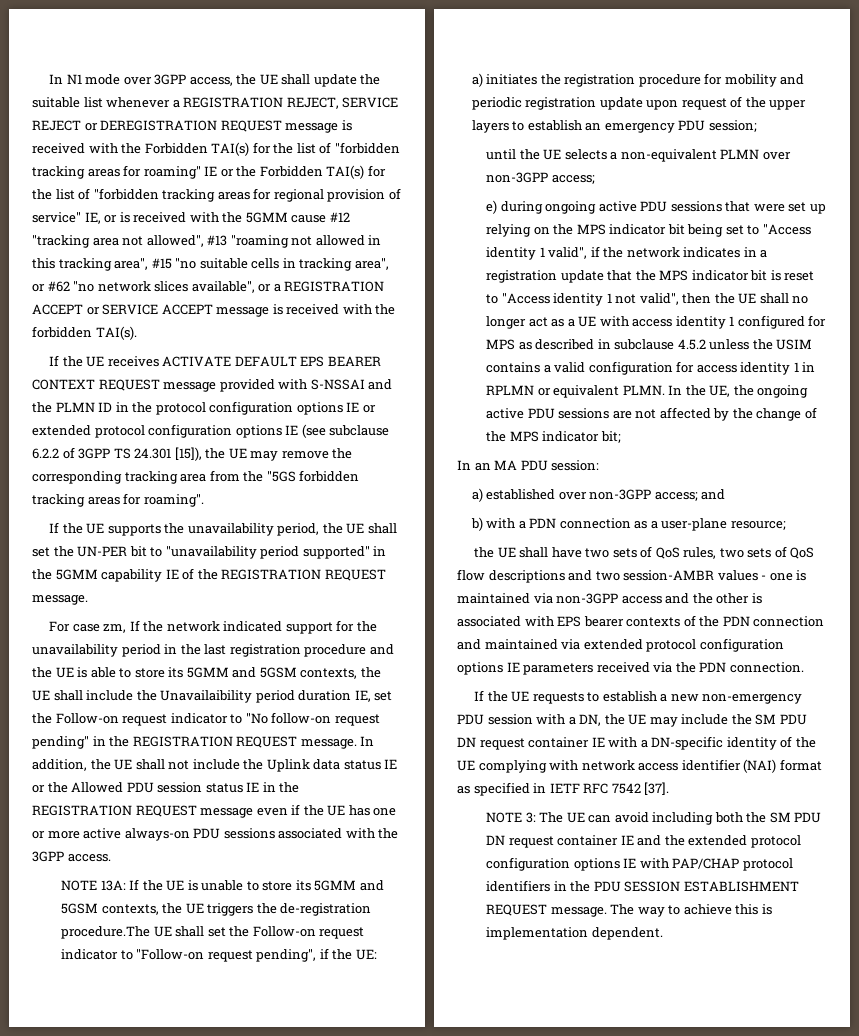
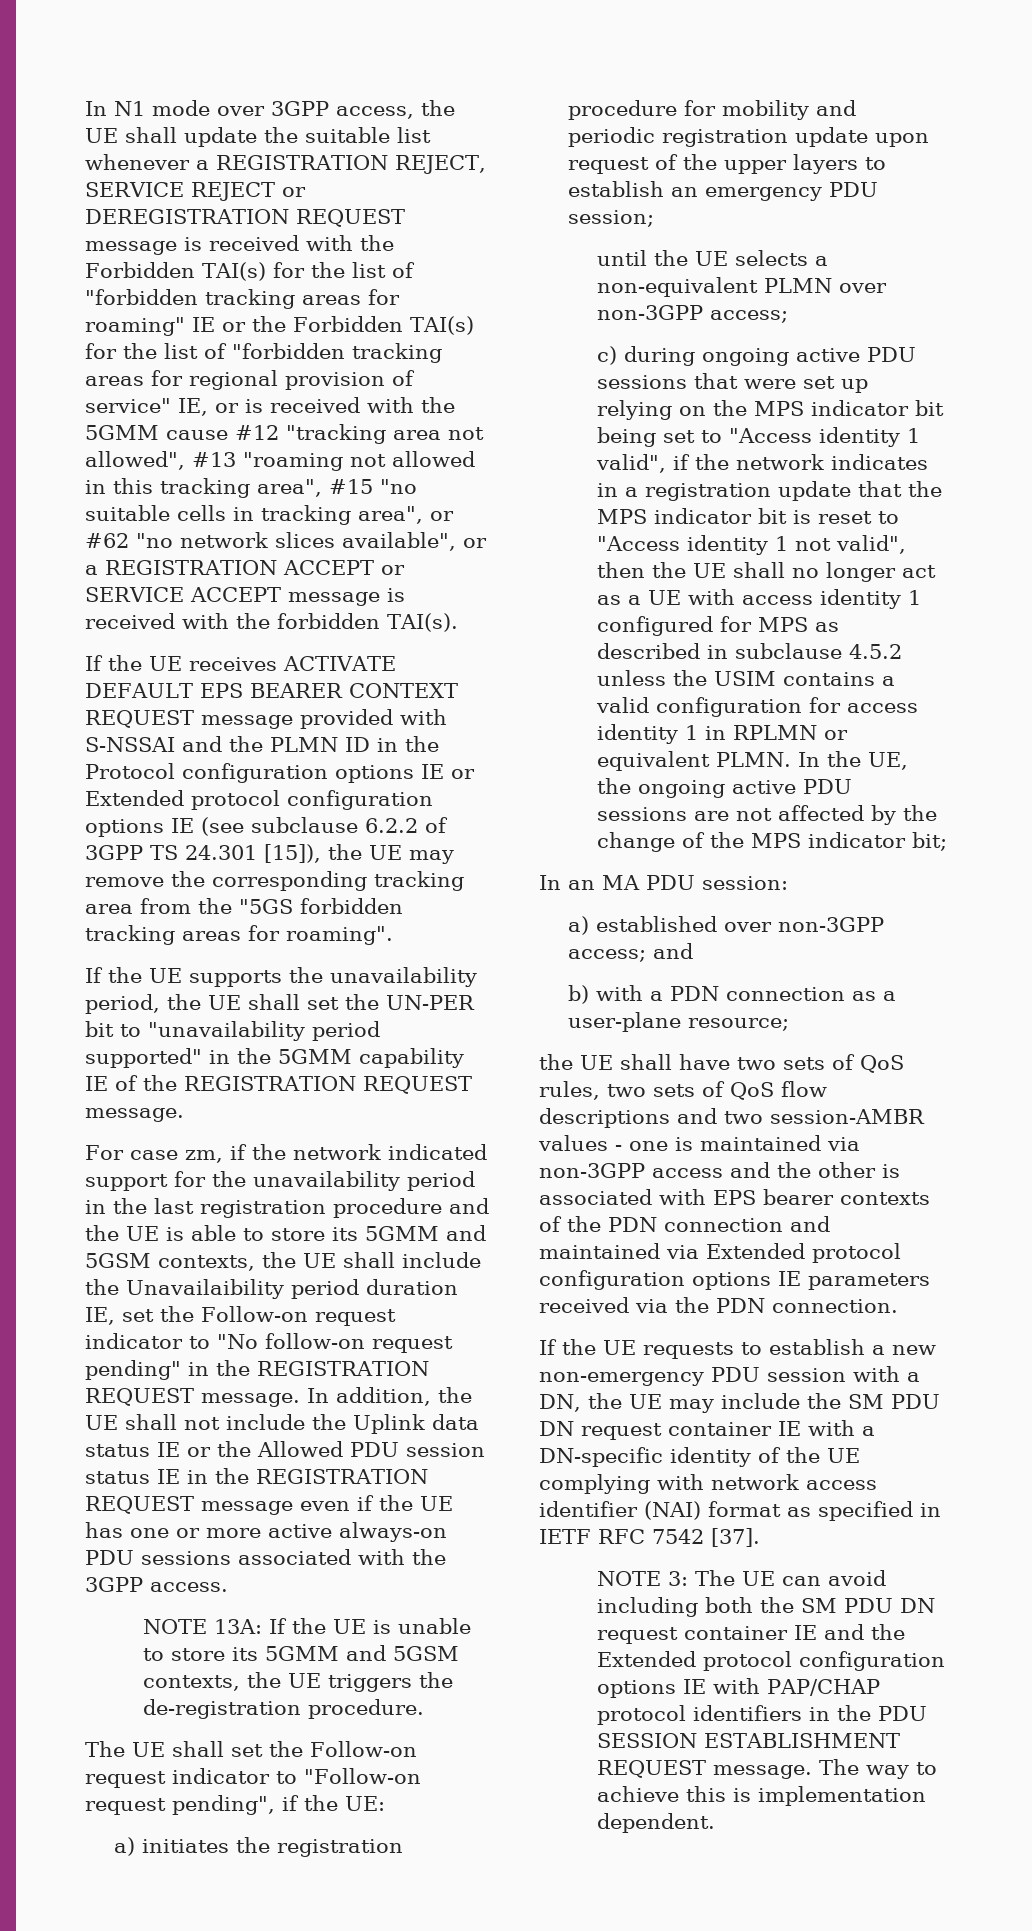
- If the UE receives ACTIVATE DEFAULT EPS BEARER CONTEXT REQUEST message provided with S-NSSAI and the PLMN ID in the protocol configuration options IE or extended protocol configuration options IE (see subclause 6.2.2 of 3GPP TS 24.301 [15]), the UE may remove the corresponding tracking area from the "5GS forbidden tracking areas for roaming".
+ If the UE receives ACTIVATE DEFAULT EPS BEARER CONTEXT REQUEST message provided with S-NSSAI and the PLMN ID in the Protocol configuration options IE or Extended protocol configuration options IE (see subclause 6.2.2 of 3GPP TS 24.301 [15]), the UE may remove the corresponding tracking area from the "5GS forbidden tracking areas for roaming".
- For case zm, If the network indicated support for the unavailability period in the last registration procedure and the UE is able to store its 5GMM and 5GSM contexts, the UE shall include the Unavailaibility period duration IE, set the Follow-on request indicator to "No follow-on request pending" in the REGISTRATION REQUEST message.
+ For case zm, if the network indicated support for the unavailability period in the last registration procedure and the UE is able to store its 5GMM and 5GSM contexts, the UE shall include the Unavailaibility period duration IE, set the Follow-on request indicator to "No follow-on request pending" in the REGISTRATION REQUEST message.
- NOTE 13A: If the UE is unable to store its 5GMM and 5GSM contexts, the UE triggers the de-registration procedure.The UE shall set the Follow-on request indicator to "Follow-on request pending", if the UE:
+ NOTE 13A: If the UE is unable to store its 5GMM and 5GSM contexts, the UE triggers the de-registration procedure.
+ The UE shall set the Follow-on request indicator to "Follow-on request pending", if the UE:
- e) during ongoing active PDU sessions that were set up relying on the MPS indicator bit being set to "Access identity 1 valid", if the network indicates in a registration update that the MPS indicator bit is reset to "Access identity 1 not valid", then the UE shall no longer act as a UE with access identity 1 configured for MPS as described in subclause 4.5.2 unless the USIM contains a valid configuration for access identity 1 in RPLMN or equivalent PLMN.
+ c) during ongoing active PDU sessions that were set up relying on the MPS indicator bit being set to "Access identity 1 valid", if the network indicates in a registration update that the MPS indicator bit is reset to "Access identity 1 not valid", then the UE shall no longer act as a UE with access identity 1 configured for MPS as described in subclause 4.5.2 unless the USIM contains a valid configuration for access identity 1 in RPLMN or equivalent PLMN.
- the UE shall have two sets of QoS rules, two sets of QoS flow descriptions and two session-AMBR values - one is maintained via non-3GPP access and the other is associated with EPS bearer contexts of the PDN connection and maintained via extended protocol configuration options IE parameters received via the PDN connection.
+ the UE shall have two sets of QoS rules, two sets of QoS flow descriptions and two session-AMBR values - one is maintained via non-3GPP access and the other is associated with EPS bearer contexts of the PDN connection and maintained via Extended protocol configuration options IE parameters received via the PDN connection.
- NOTE 3: The UE can avoid including both the SM PDU DN request container IE and the extended protocol configuration options IE with PAP/CHAP protocol identifiers in the PDU SESSION ESTABLISHMENT REQUEST message.
+ NOTE 3: The UE can avoid including both the SM PDU DN request container IE and the Extended protocol configuration options IE with PAP/CHAP protocol identifiers in the PDU SESSION ESTABLISHMENT REQUEST message.

